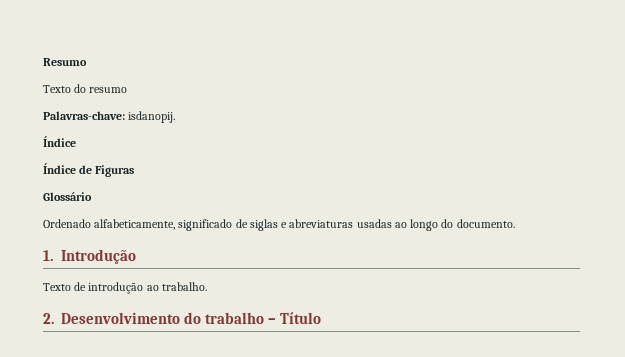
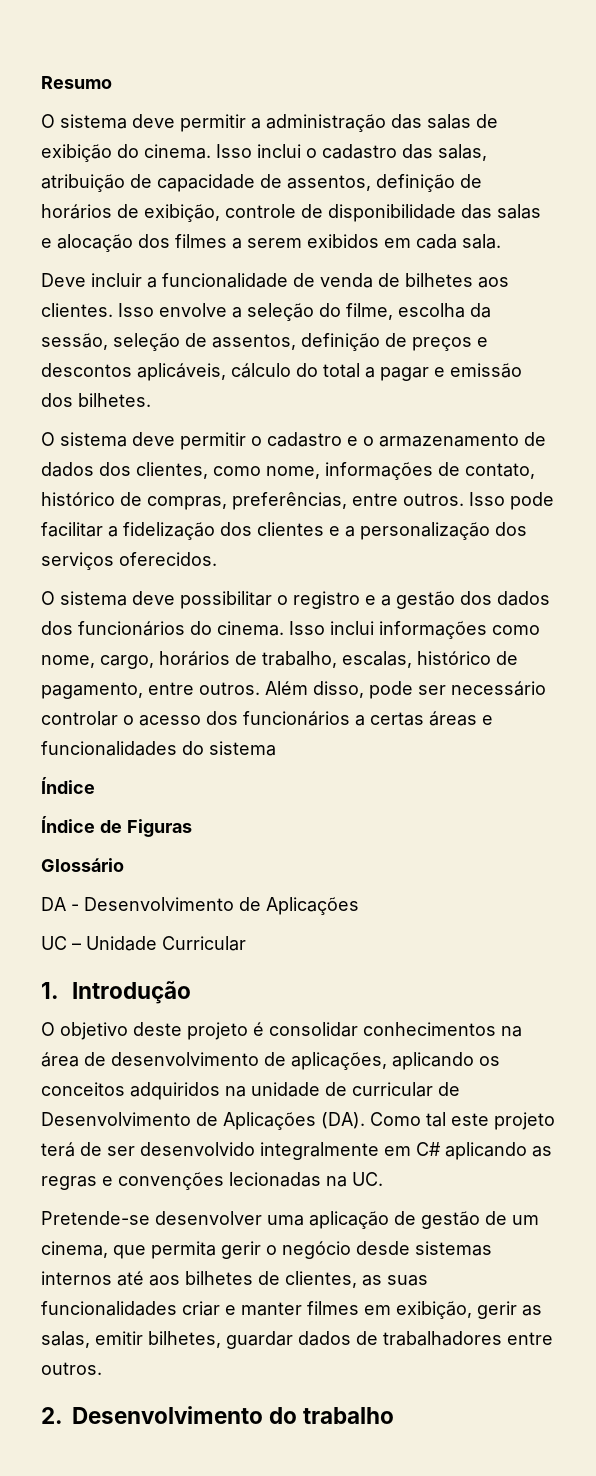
- Texto do resumo
- Palavras-chave: isdanopij.
+ O sistema deve permitir a administração das salas de exibição do cinema. Isso inclui o cadastro das salas, atribuição de capacidade de assentos, definição de horários de exibição, controle de disponibilidade das salas e alocação dos filmes a serem exibidos em cada sala.
+ Deve incluir a funcionalidade de venda de bilhetes aos clientes. Isso envolve a seleção do filme, escolha da sessão, seleção de assentos, definição de preços e descontos aplicáveis, cálculo do total a pagar e emissão dos bilhetes.
+ O sistema deve permitir o cadastro e o armazenamento de dados dos clientes, como nome, informações de contato, histórico de compras, preferências, entre outros. Isso pode facilitar a fidelização dos clientes e a personalização dos serviços oferecidos.
+ O sistema deve possibilitar o registro e a gestão dos dados dos funcionários do cinema. Isso inclui informações como nome, cargo, horários de trabalho, escalas, histórico de pagamento, entre outros. Além disso, pode ser necessário controlar o acesso dos funcionários a certas áreas e funcionalidades do sistema
- Ordenado alfabeticamente, significado de siglas e abreviaturas usadas ao longo do documento.
+ DA - Desenvolvimento de Aplicações
+ UC – Unidade Curricular
  1. Introdução
- Texto de introdução ao trabalho.
+ O objetivo deste projeto é consolidar conhecimentos na área de desenvolvimento de aplicações, aplicando os conceitos adquiridos na unidade de curricular de Desenvolvimento de Aplicações (DA). Como tal este projeto terá de ser desenvolvido integralmente em C# aplicando as regras e convenções lecionadas na UC.
+ Pretende-se desenvolver uma aplicação de gestão de um cinema, que permita gerir o negócio desde sistemas internos até aos bilhetes de clientes, as suas funcionalidades criar e manter filmes em exibição, gerir as salas, emitir bilhetes, guardar dados de trabalhadores entre outros.
- 2. Desenvolvimento do trabalho – Título
+ 2. Desenvolvimento do trabalho

